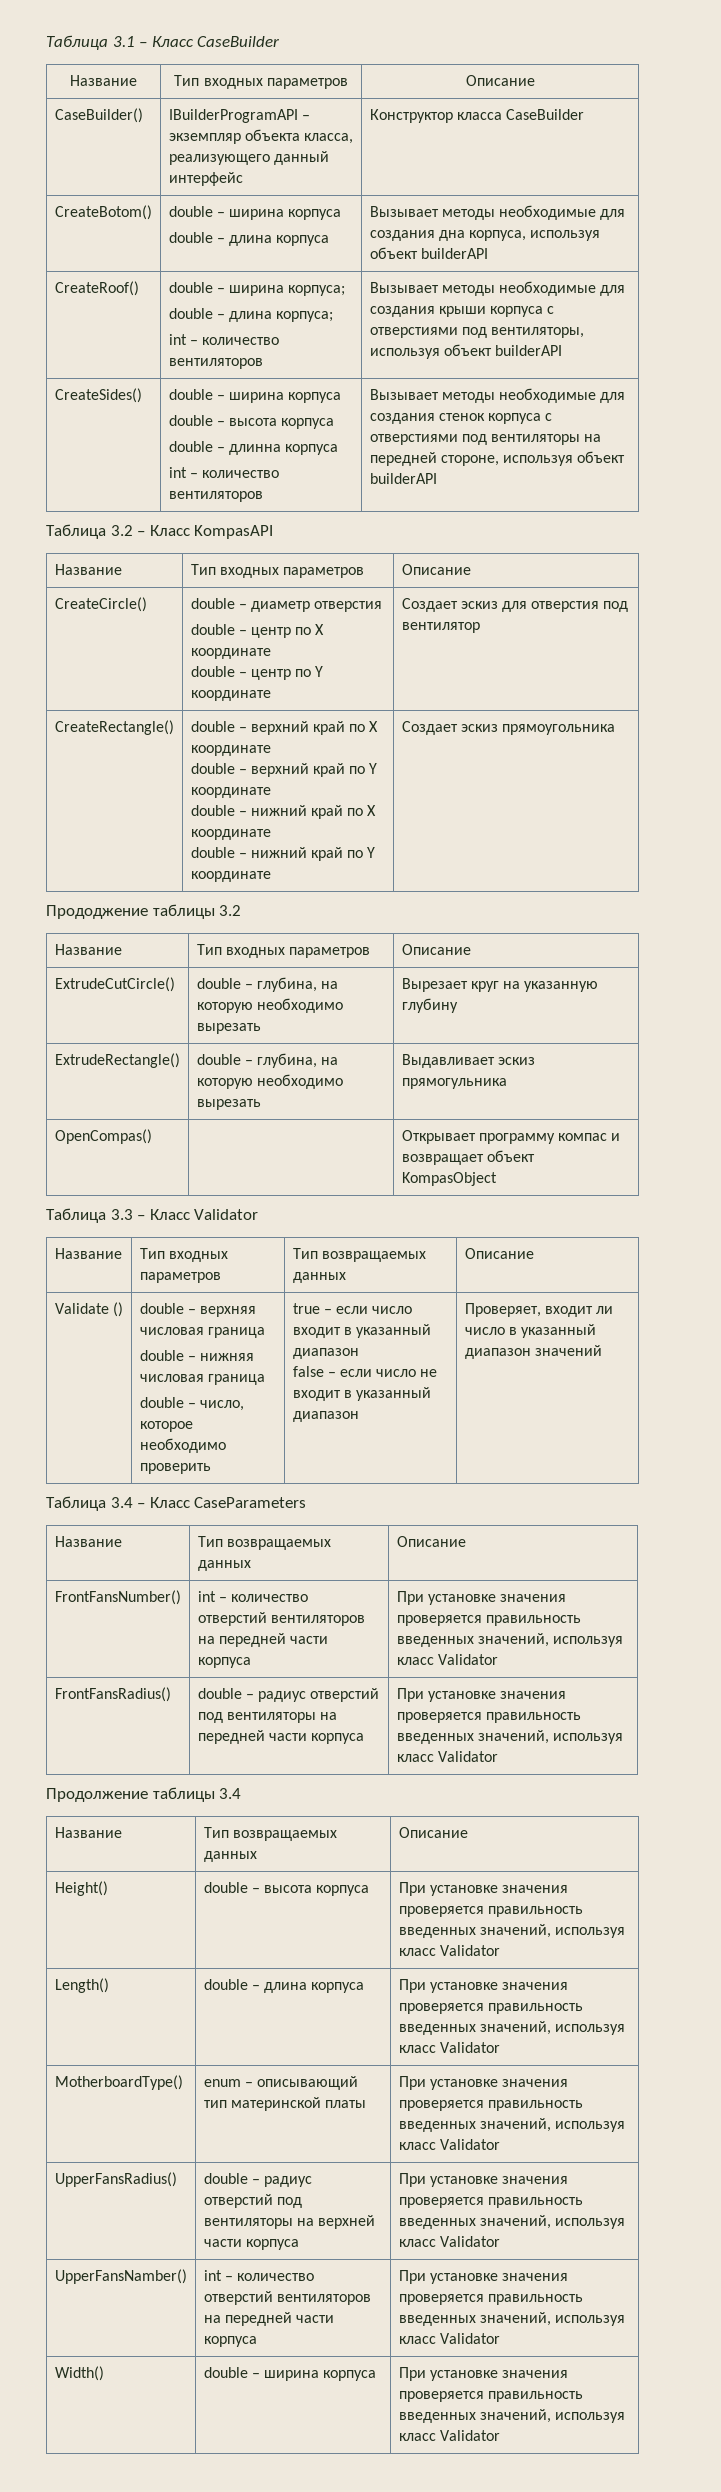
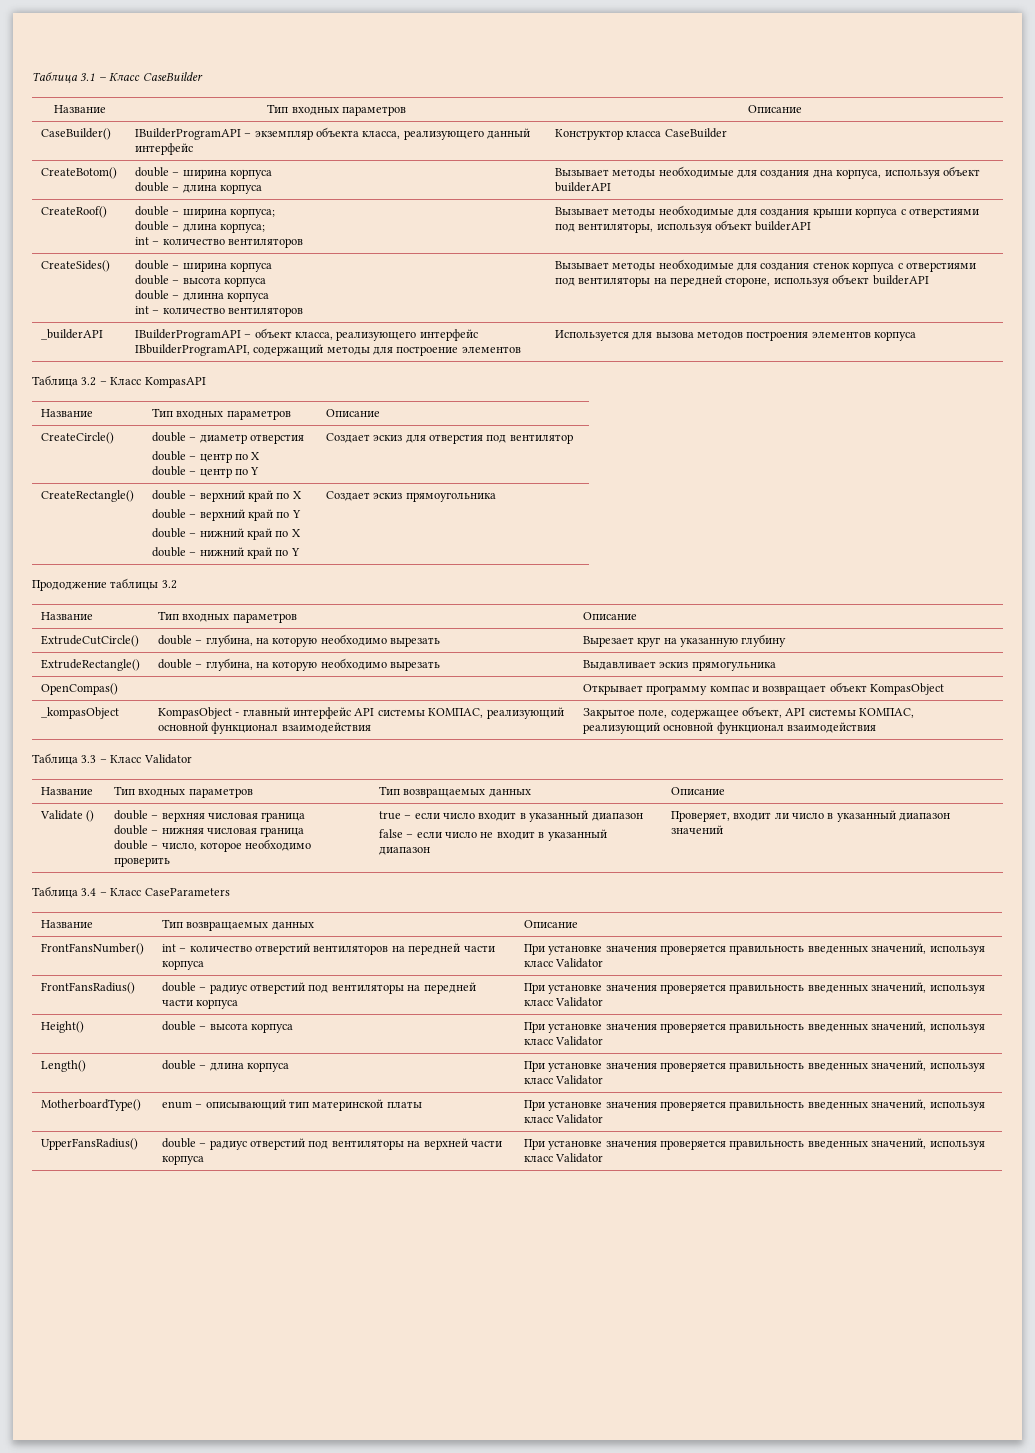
+ _builderAPI | IBuilderProgramAPI – объект класса, реализующего интерфейс IBbuilderProgramAPI, содержащий методы для построение элементов | Используется для вызова методов построения элементов корпуса
  CreateCircle() | double – диаметр отверстия
- double – центр по Х координате
- double – центр по Y координате | Создает эскиз для отверстия под вентилятор
+ double – центр по Х
+ double – центр по Y | Создает эскиз для отверстия под вентилятор
- CreateRectangle() | double – верхний край по X координате
- double – верхний край по Y координате
- double – нижний край по X координате
- double – нижний край по Y координате | Создает эскиз прямоугольника
+ CreateRectangle() | double – верхний край по X
+ double – верхний край по Y
+ double – нижний край по X
+ double – нижний край по Y | Создает эскиз прямоугольника
+ _kompasObject | KompasObject - главный интерфейс API системы КОМПАС, реализующий основной функционал взаимодействия | Закрытое поле, содержащее объект, API системы КОМПАС, реализующий основной функционал взаимодействия
- Продолжение таблицы 3.4
- Название | Тип возвращаемых данных | Описание
- UpperFansNamber() | int – количество отверстий вентиляторов на передней части корпуса | При установке значения проверяется правильность введенных значений, используя класс Validator
- Width() | double – ширина корпуса | При установке значения проверяется правильность введенных значений, используя класс Validator

